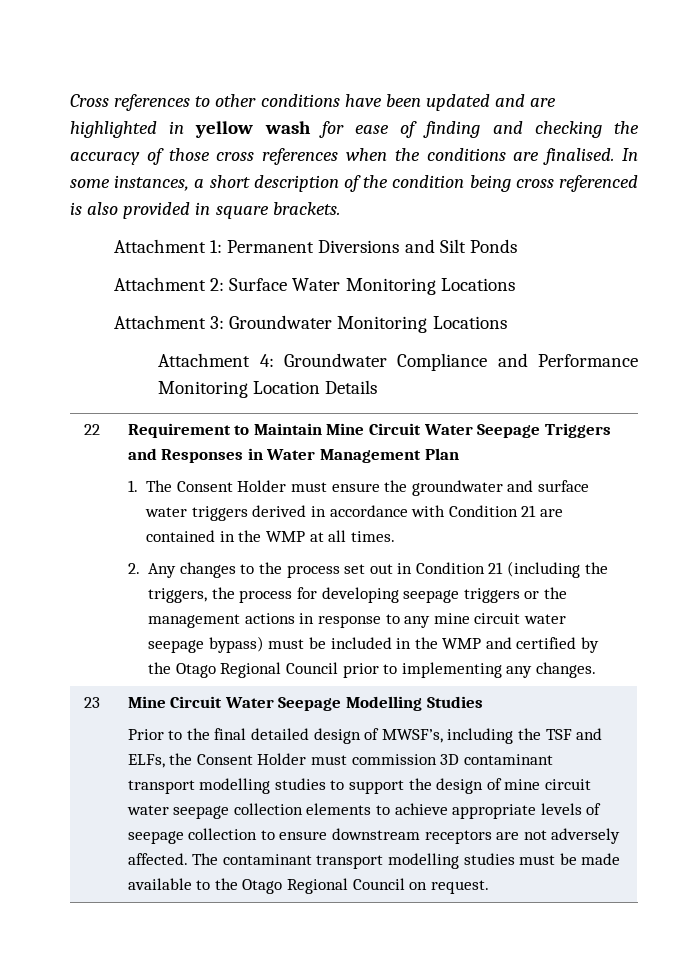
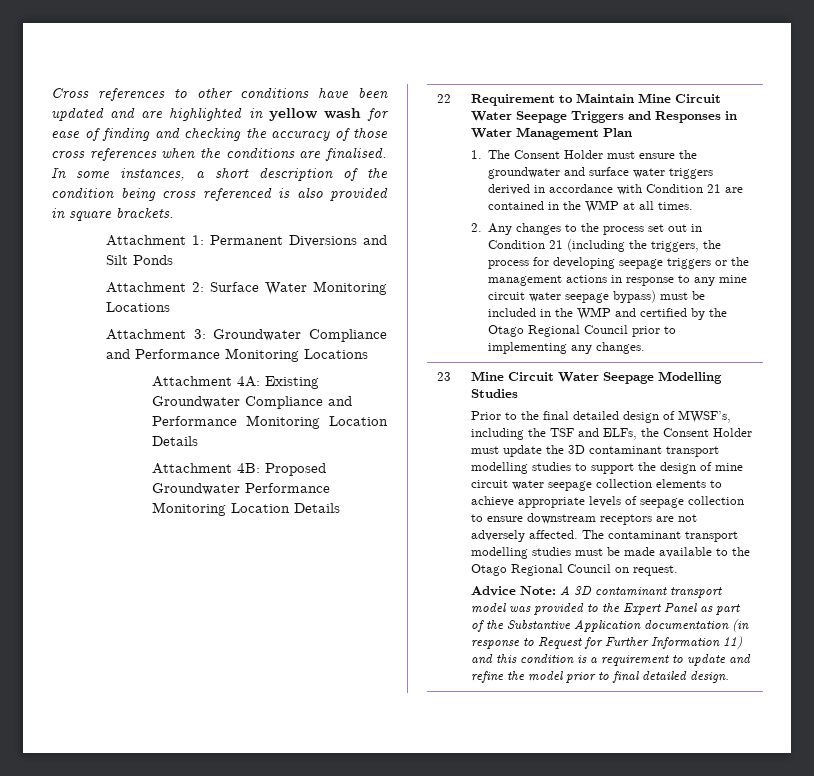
- Attachment 3: Groundwater Monitoring Locations
- Attachment 4: Groundwater Compliance and Performance Monitoring Location Details
+ Attachment 3: Groundwater Compliance and Performance Monitoring Locations
+ Attachment 4A: Existing Groundwater Compliance and Performance Monitoring Location Details
+ Attachment 4B: Proposed Groundwater Performance Monitoring Location Details
- Prior to the final detailed design of MWSF’s, including the TSF and ELFs, the Consent Holder must commission 3D contaminant transport modelling studies to support the design of mine circuit water seepage collection elements to achieve appropriate levels of seepage collection to ensure downstream receptors are not adversely affected.
+ Prior to the final detailed design of MWSF’s, including the TSF and ELFs, the Consent Holder must update the 3D contaminant transport modelling studies to support the design of mine circuit water seepage collection elements to achieve appropriate levels of seepage collection to ensure downstream receptors are not adversely affected.
+ Advice Note: A 3D contaminant transport model was provided to the Expert Panel as part of the Substantive Application documentation (in response to Request for Further Information 11) and this condition is a requirement to update and refine the model prior to final detailed design.

